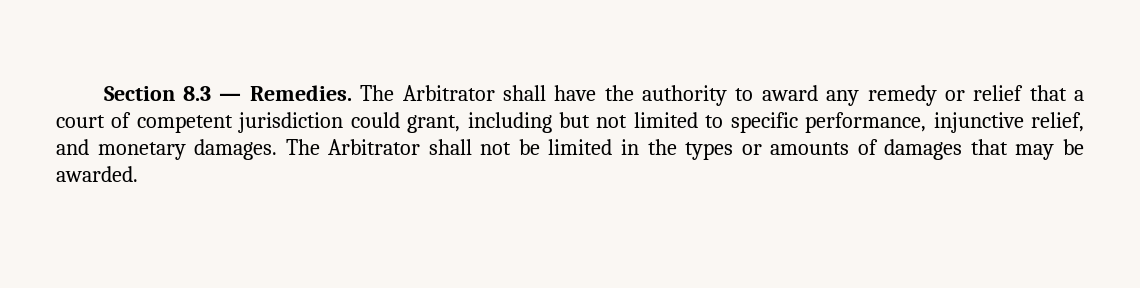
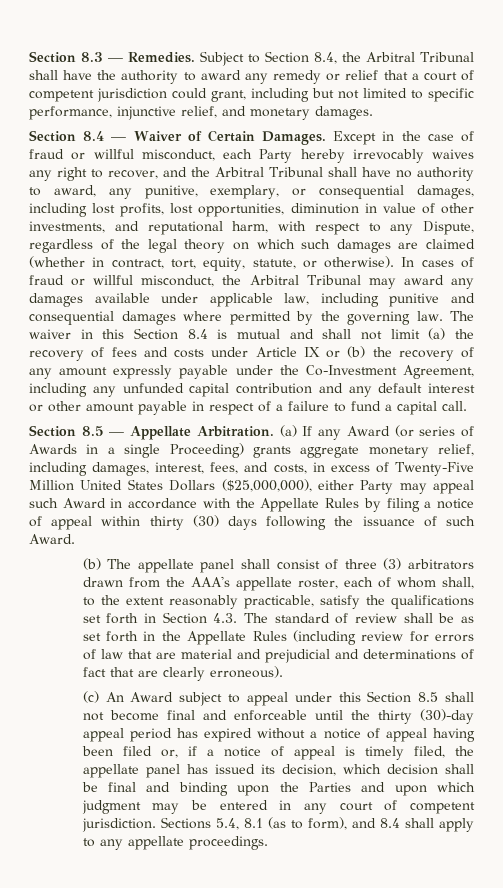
- The Arbitrator shall have the authority to award any remedy or relief that a court of competent jurisdiction could grant, including but not limited to specific performance, injunctive relief, and monetary damages. The Arbitrator shall not be limited in the types or amounts of damages that may be awarded.
+ Subject to Section 8.4, the Arbitral Tribunal shall have the authority to award any remedy or relief that a court of competent jurisdiction could grant, including but not limited to specific performance, injunctive relief, and monetary damages.
+ Section 8.4 — Waiver of Certain Damages. Except in the case of fraud or willful misconduct, each Party hereby irrevocably waives any right to recover, and the Arbitral Tribunal shall have no authority to award, any punitive, exemplary, or consequential damages, including lost profits, lost opportunities, diminution in value of other investments, and reputational harm, with respect to any Dispute, regardless of the legal theory on which such damages are claimed (whether in contract, tort, equity, statute, or otherwise). In cases of fraud or willful misconduct, the Arbitral Tribunal may award any damages available under applicable law, including punitive and consequential damages where permitted by the governing law. The waiver in this Section 8.4 is mutual and shall not limit (a) the recovery of fees and costs under Article IX or (b) the recovery of any amount expressly payable under the Co-Investment Agreement, including any unfunded capital contribution and any default interest or other amount payable in respect of a failure to fund a capital call.
+ Section 8.5 — Appellate Arbitration. (a) If any Award (or series of Awards in a single Proceeding) grants aggregate monetary relief, including damages, interest, fees, and costs, in excess of Twenty-Five Million United States Dollars ($25,000,000), either Party may appeal such Award in accordance with the Appellate Rules by filing a notice of appeal within thirty (30) days following the issuance of such Award.
+ (b) The appellate panel shall consist of three (3) arbitrators drawn from the AAA's appellate roster, each of whom shall, to the extent reasonably practicable, satisfy the qualifications set forth in Section 4.3. The standard of review shall be as set forth in the Appellate Rules (including review for errors of law that are material and prejudicial and determinations of fact that are clearly erroneous).
+ (c) An Award subject to appeal under this Section 8.5 shall not become final and enforceable until the thirty (30)-day appeal period has expired without a notice of appeal having been filed or, if a notice of appeal is timely filed, the appellate panel has issued its decision, which decision shall be final and binding upon the Parties and upon which judgment may be entered in any court of competent jurisdiction. Sections 5.4, 8.1 (as to form), and 8.4 shall apply to any appellate proceedings.

